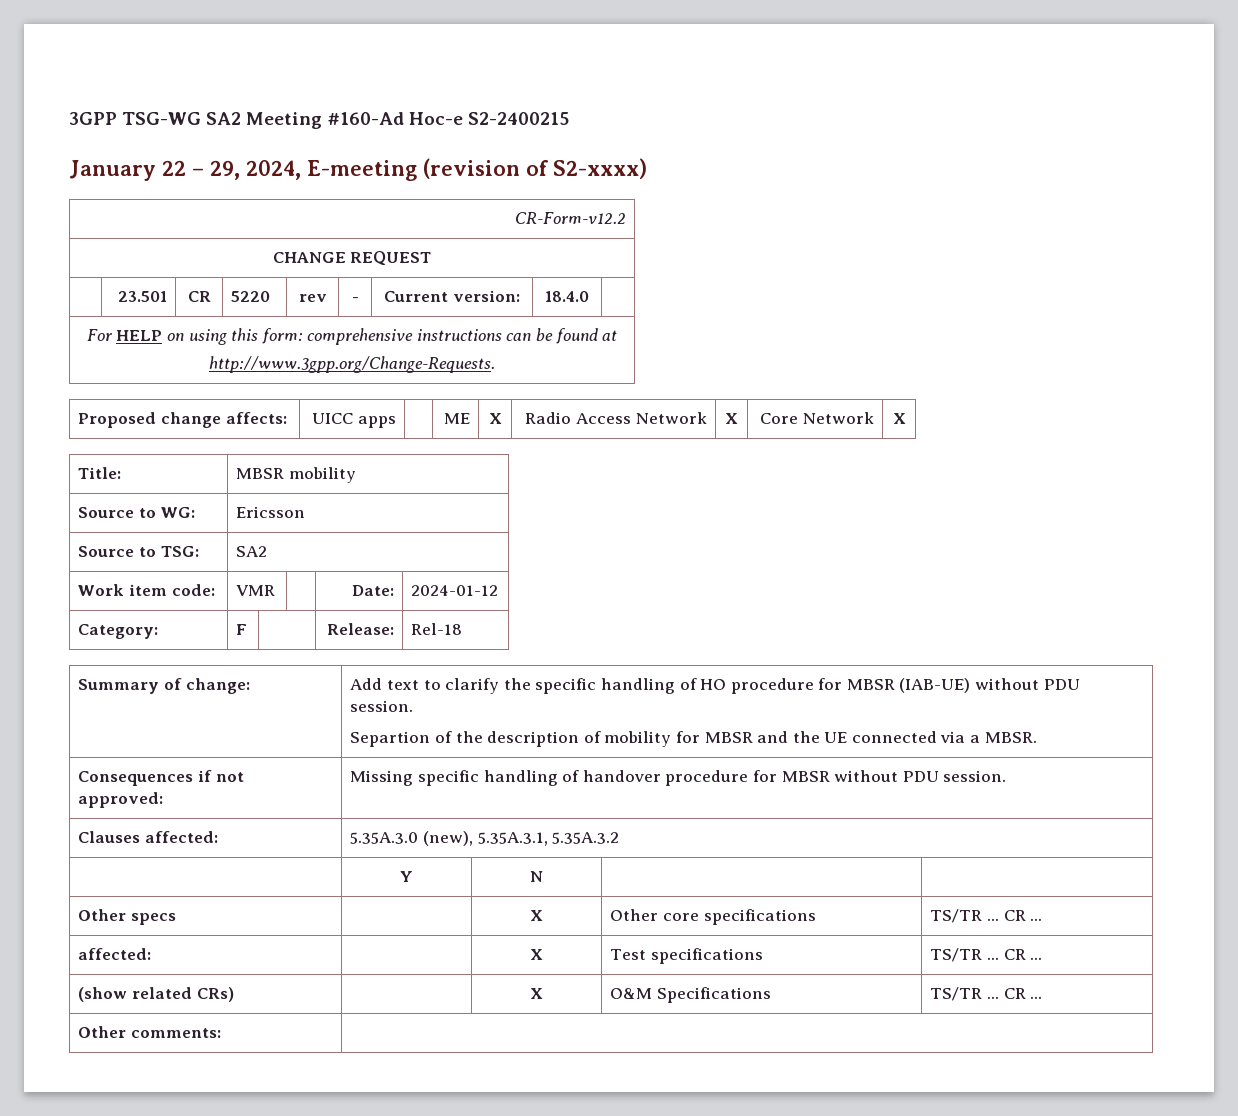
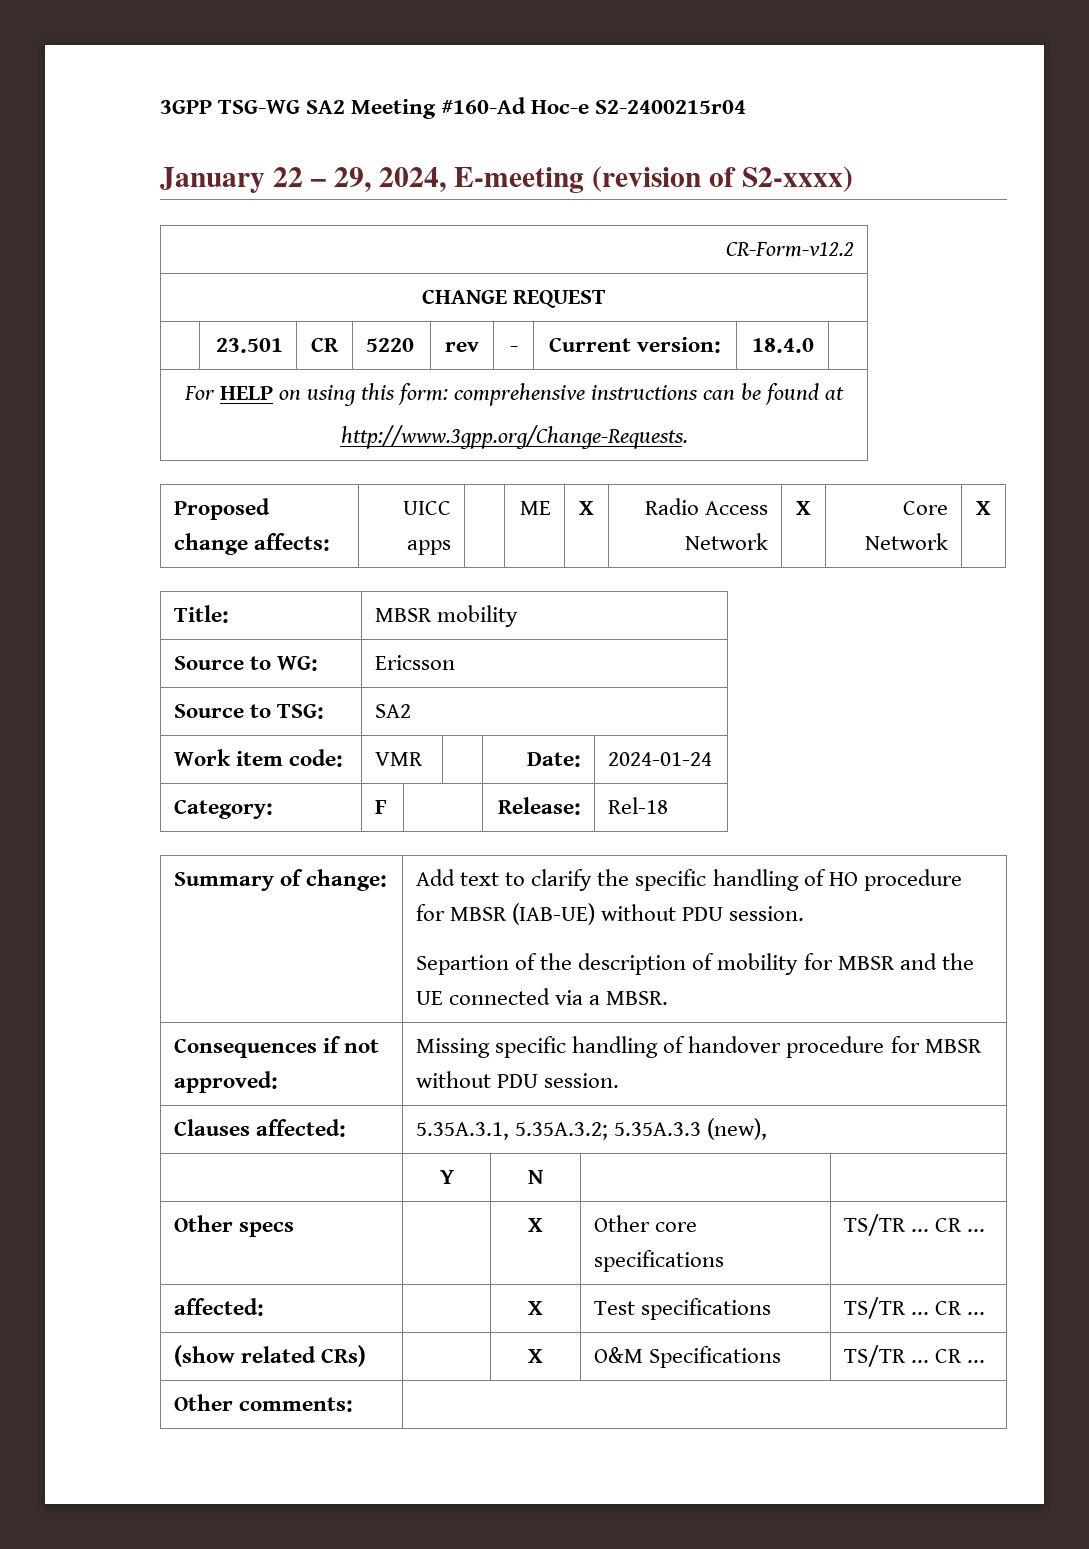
- 3GPP TSG-WG SA2 Meeting #160-Ad Hoc-e S2-2400215
+ 3GPP TSG-WG SA2 Meeting #160-Ad Hoc-e S2-2400215r04
- Work item code: | VMR | | Date: | 2024-01-12
+ Work item code: | VMR | | Date: | 2024-01-24
- Clauses affected: | 5.35A.3.0 (new), 5.35A.3.1, 5.35A.3.2
+ Clauses affected: | 5.35A.3.1, 5.35A.3.2; 5.35A.3.3 (new),

